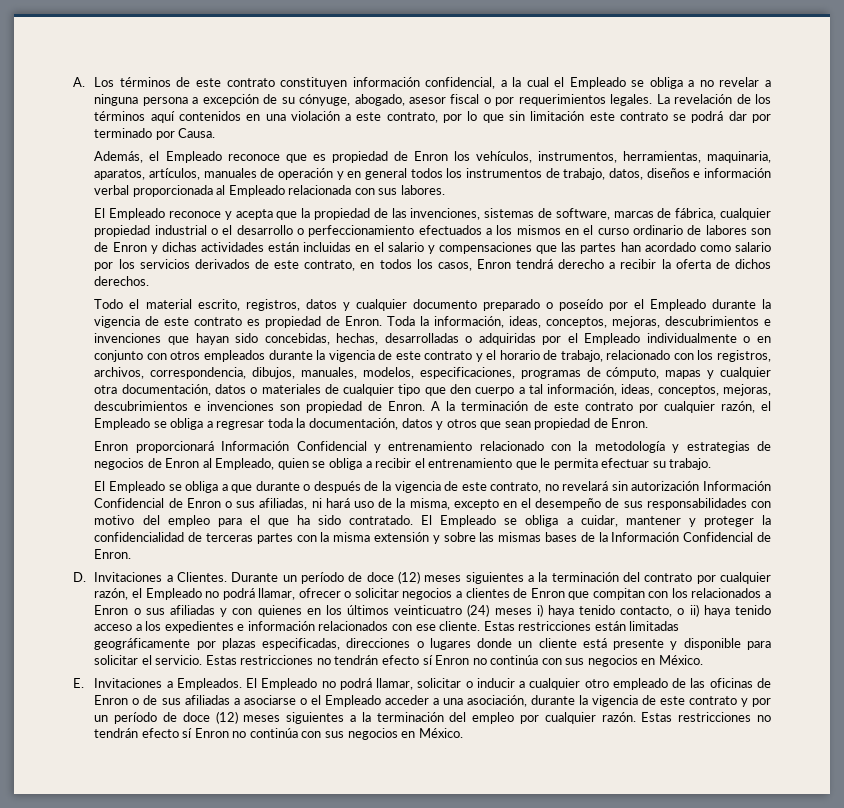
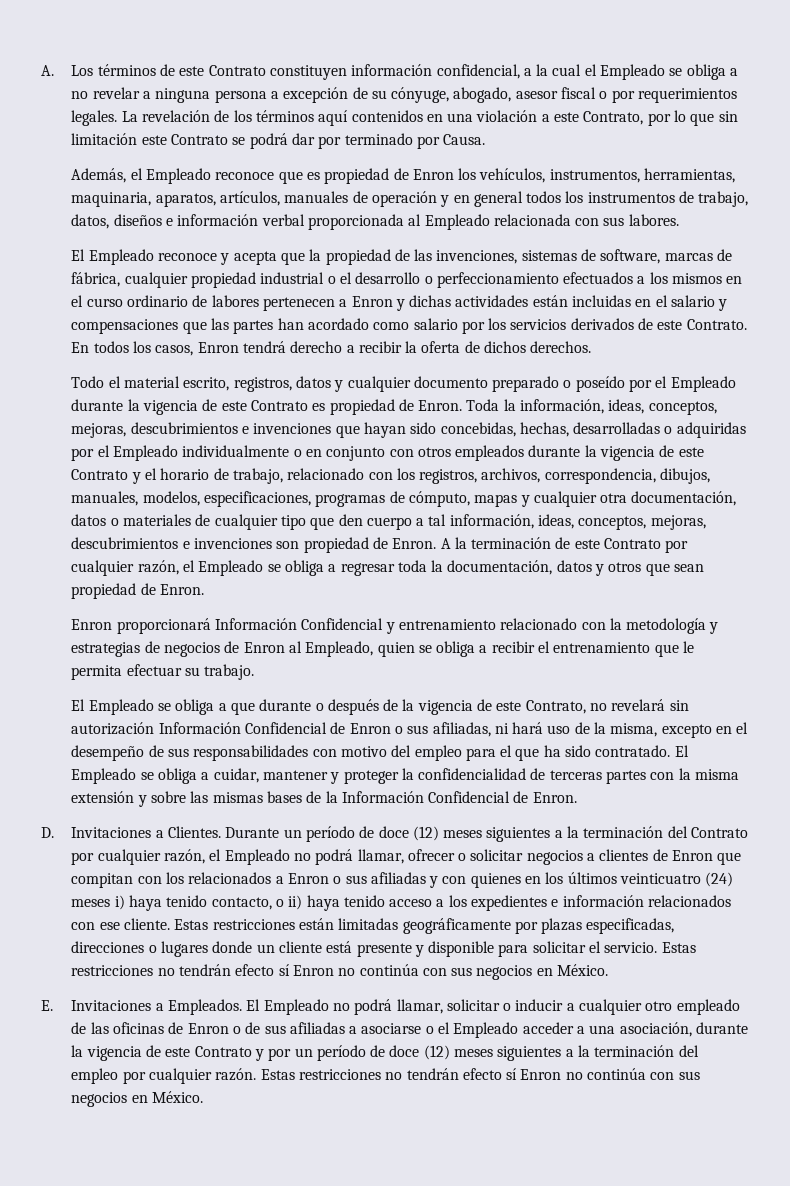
- A. Los términos de este contrato constituyen información confidencial, a la cual el Empleado se obliga a no revelar a ninguna persona a excepción de su cónyuge, abogado, asesor fiscal o por requerimientos legales.
+ A. Los términos de este Contrato constituyen información confidencial, a la cual el Empleado se obliga a no revelar a ninguna persona a excepción de su cónyuge, abogado, asesor fiscal o por requerimientos legales.
- La revelación de los términos aquí contenidos en una violación a este contrato, por lo que sin limitación este contrato se podrá dar por terminado por Causa.
+ La revelación de los términos aquí contenidos en una violación a este Contrato, por lo que sin limitación este Contrato se podrá dar por terminado por Causa.
- El Empleado reconoce y acepta que la propiedad de las invenciones, sistemas de software, marcas de fábrica, cualquier propiedad industrial o el desarrollo o perfeccionamiento efectuados a los mismos en el curso ordinario de labores son de Enron y dichas actividades están incluidas en el salario y compensaciones que las partes han acordado como salario por los servicios derivados de este contrato, en todos los casos, Enron tendrá derecho a recibir la oferta de dichos derechos.
+ El Empleado reconoce y acepta que la propiedad de las invenciones, sistemas de software, marcas de fábrica, cualquier propiedad industrial o el desarrollo o perfeccionamiento efectuados a los mismos en el curso ordinario de labores pertenecen a Enron y dichas actividades están incluidas en el salario y compensaciones que las partes han acordado como salario por los servicios derivados de este Contrato. En todos los casos, Enron tendrá derecho a recibir la oferta de dichos derechos.
- Todo el material escrito, registros, datos y cualquier documento preparado o poseído por el Empleado durante la vigencia de este contrato es propiedad de Enron.
+ Todo el material escrito, registros, datos y cualquier documento preparado o poseído por el Empleado durante la vigencia de este Contrato es propiedad de Enron.
- Toda la información, ideas, conceptos, mejoras, descubrimientos e invenciones que hayan sido concebidas, hechas, desarrolladas o adquiridas por el Empleado individualmente o en conjunto con otros empleados durante la vigencia de este contrato y el horario de trabajo, relacionado con los registros, archivos, correspondencia, dibujos, manuales, modelos, especificaciones, programas de cómputo, mapas y cualquier otra documentación, datos o materiales de cualquier tipo que den cuerpo a tal información, ideas, conceptos, mejoras, descubrimientos e invenciones son propiedad de Enron.
+ Toda la información, ideas, conceptos, mejoras, descubrimientos e invenciones que hayan sido concebidas, hechas, desarrolladas o adquiridas por el Empleado individualmente o en conjunto con otros empleados durante la vigencia de este Contrato y el horario de trabajo, relacionado con los registros, archivos, correspondencia, dibujos, manuales, modelos, especificaciones, programas de cómputo, mapas y cualquier otra documentación, datos o materiales de cualquier tipo que den cuerpo a tal información, ideas, conceptos, mejoras, descubrimientos e invenciones son propiedad de Enron.
- A la terminación de este contrato por cualquier razón, el Empleado se obliga a regresar toda la documentación, datos y otros que sean propiedad de Enron.
+ A la terminación de este Contrato por cualquier razón, el Empleado se obliga a regresar toda la documentación, datos y otros que sean propiedad de Enron.
- El Empleado se obliga a que durante o después de la vigencia de este contrato, no revelará sin autorización Información Confidencial de Enron o sus afiliadas, ni hará uso de la misma, excepto en el desempeño de sus responsabilidades con motivo del empleo para el que ha sido contratado.
+ El Empleado se obliga a que durante o después de la vigencia de este Contrato, no revelará sin autorización Información Confidencial de Enron o sus afiliadas, ni hará uso de la misma, excepto en el desempeño de sus responsabilidades con motivo del empleo para el que ha sido contratado.
- Durante un período de doce (12) meses siguientes a la terminación del contrato por cualquier razón, el Empleado no podrá llamar, ofrecer o solicitar negocios a clientes de Enron que compitan con los relacionados a Enron o sus afiliadas y con quienes en los últimos veinticuatro (24) meses i) haya tenido contacto, o ii) haya tenido acceso a los expedientes e información relacionados con ese cliente.
+ Durante un período de doce (12) meses siguientes a la terminación del Contrato por cualquier razón, el Empleado no podrá llamar, ofrecer o solicitar negocios a clientes de Enron que compitan con los relacionados a Enron o sus afiliadas y con quienes en los últimos veinticuatro (24) meses i) haya tenido contacto, o ii) haya tenido acceso a los expedientes e información relacionados con ese cliente.
- El Empleado no podrá llamar, solicitar o inducir a cualquier otro empleado de las oficinas de Enron o de sus afiliadas a asociarse o el Empleado acceder a una asociación, durante la vigencia de este contrato y por un período de doce (12) meses siguientes a la terminación del empleo por cualquier razón.
+ El Empleado no podrá llamar, solicitar o inducir a cualquier otro empleado de las oficinas de Enron o de sus afiliadas a asociarse o el Empleado acceder a una asociación, durante la vigencia de este Contrato y por un período de doce (12) meses siguientes a la terminación del empleo por cualquier razón.

